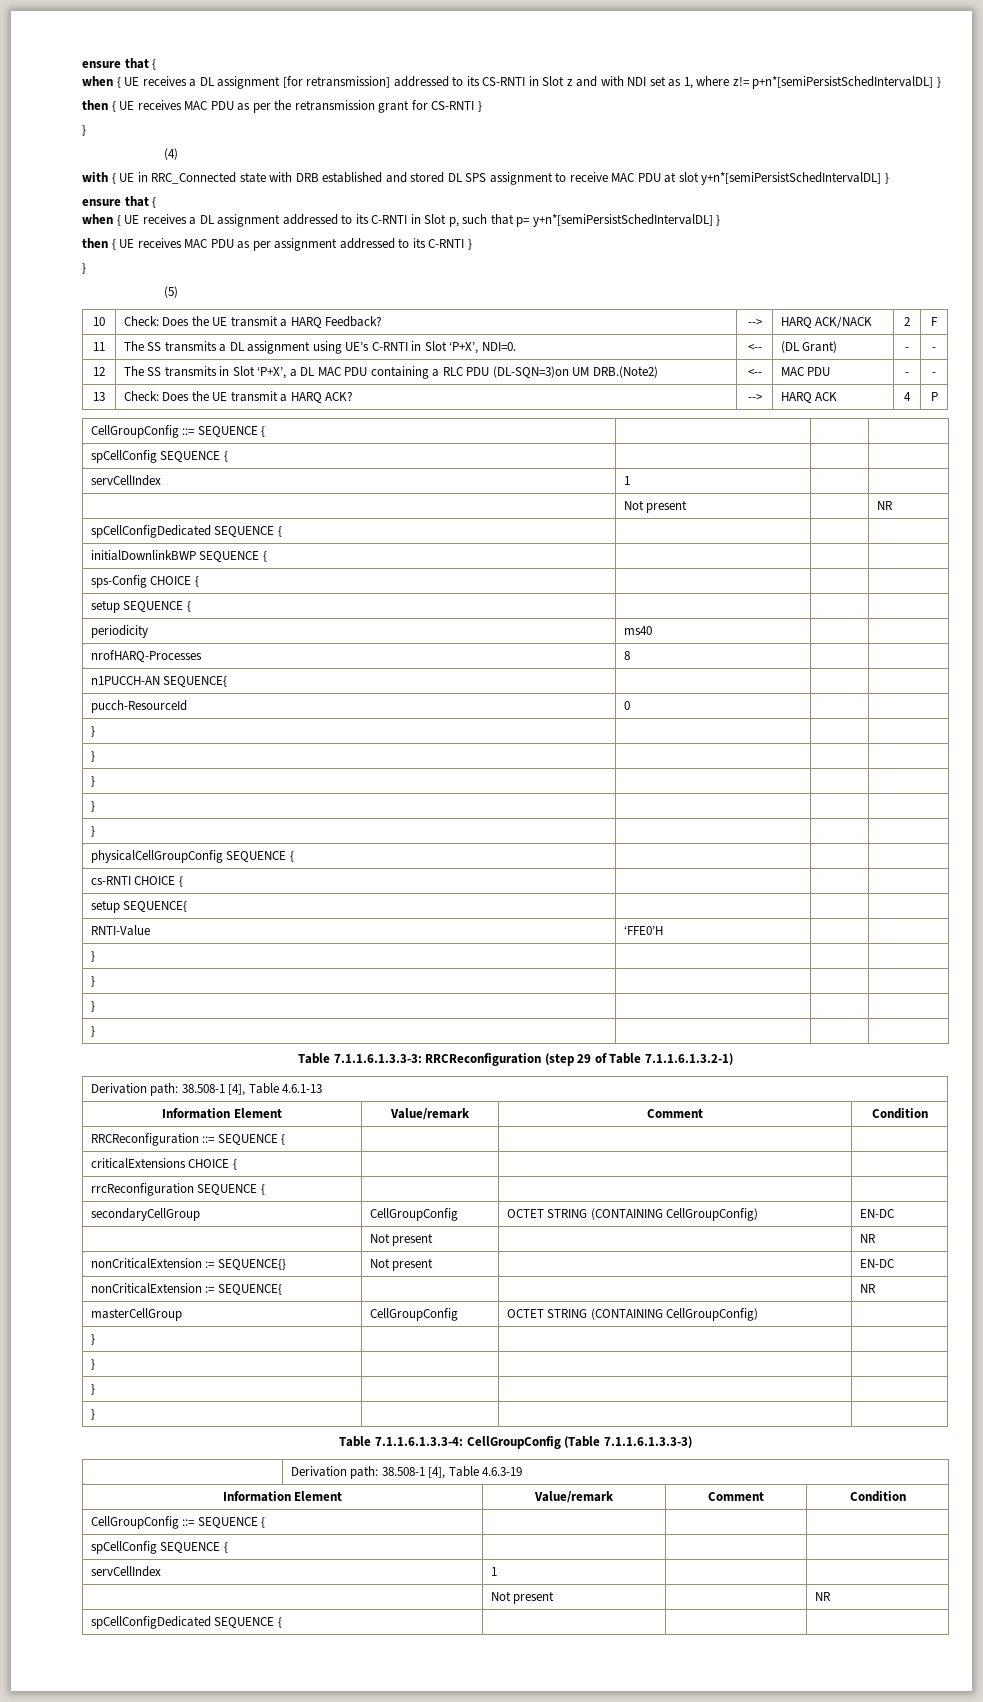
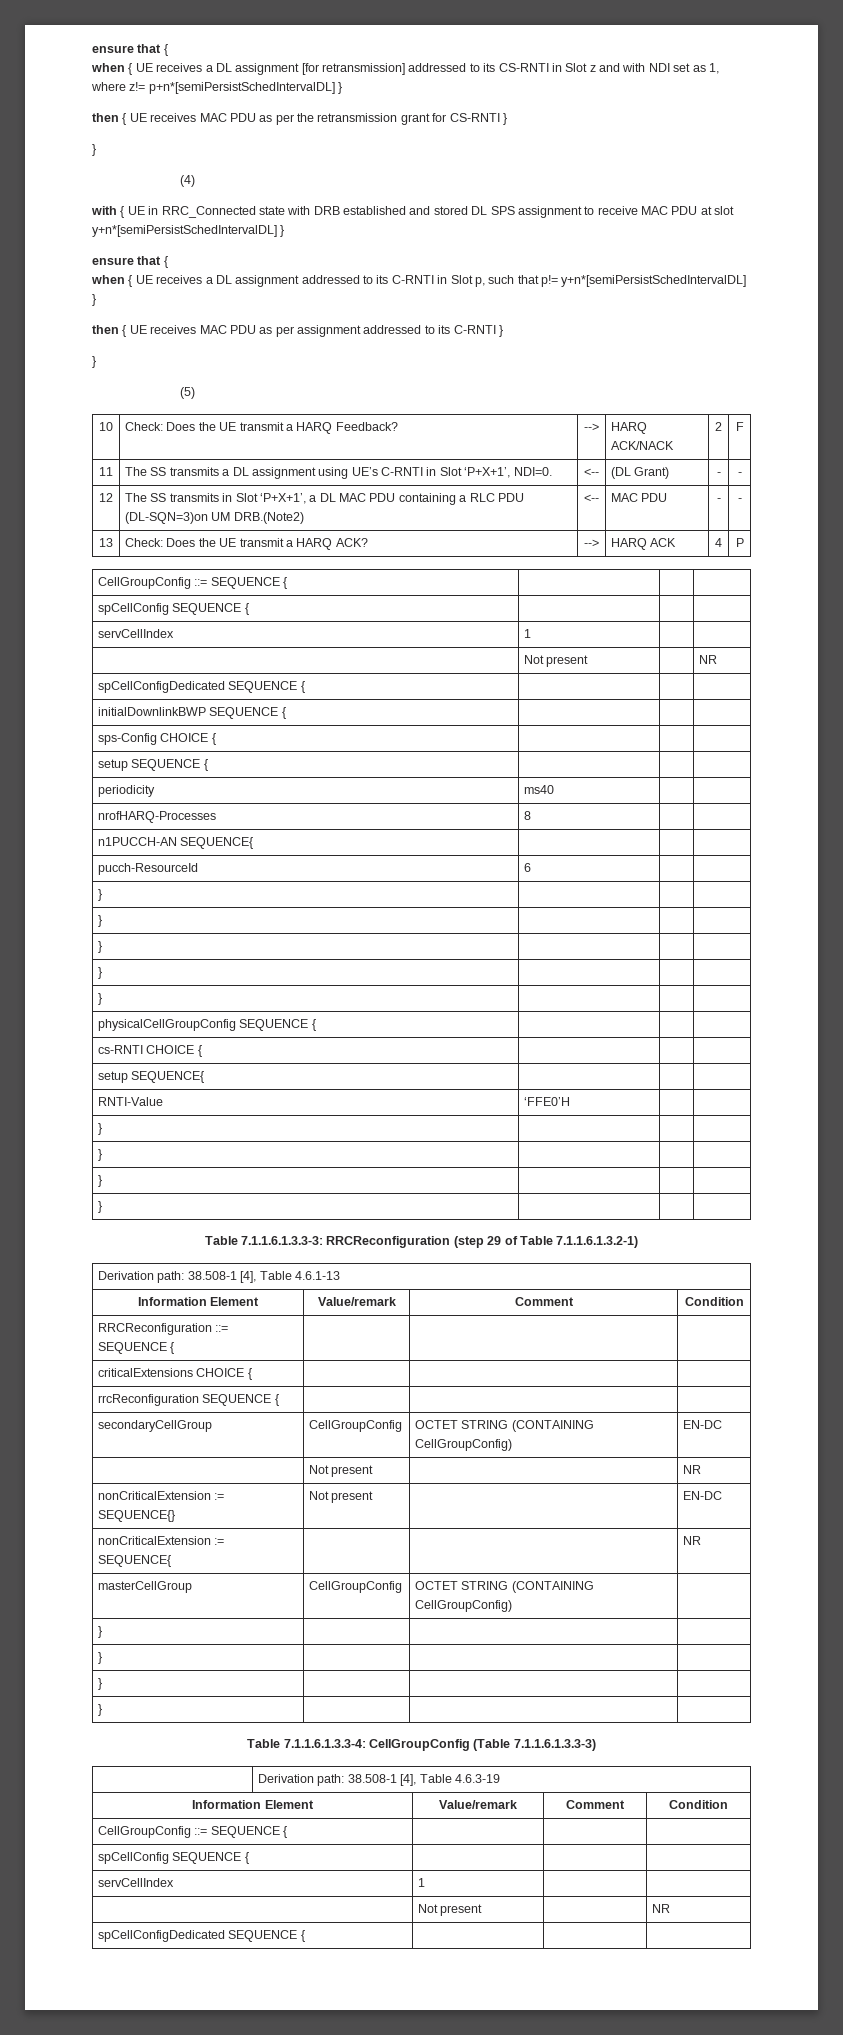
- when { UE receives a DL assignment addressed to its C-RNTI in Slot p, such that p= y+n*[semiPersistSchedIntervalDL] }
+ when { UE receives a DL assignment addressed to its C-RNTI in Slot p, such that p!= y+n*[semiPersistSchedIntervalDL] }
- 11 | The SS transmits a DL assignment using UE’s C-RNTI in Slot ‘P+X’, NDI=0. | <-- | (DL Grant) | - | -
+ 11 | The SS transmits a DL assignment using UE’s C-RNTI in Slot ‘P+X+1’, NDI=0. | <-- | (DL Grant) | - | -
- 12 | The SS transmits in Slot ‘P+X’, a DL MAC PDU containing a RLC PDU (DL-SQN=3)on UM DRB.(Note2) | <-- | MAC PDU | - | -
+ 12 | The SS transmits in Slot ‘P+X+1’, a DL MAC PDU containing a RLC PDU (DL-SQN=3)on UM DRB.(Note2) | <-- | MAC PDU | - | -
- pucch-ResourceId | 0 | |
+ pucch-ResourceId | 6 | |

